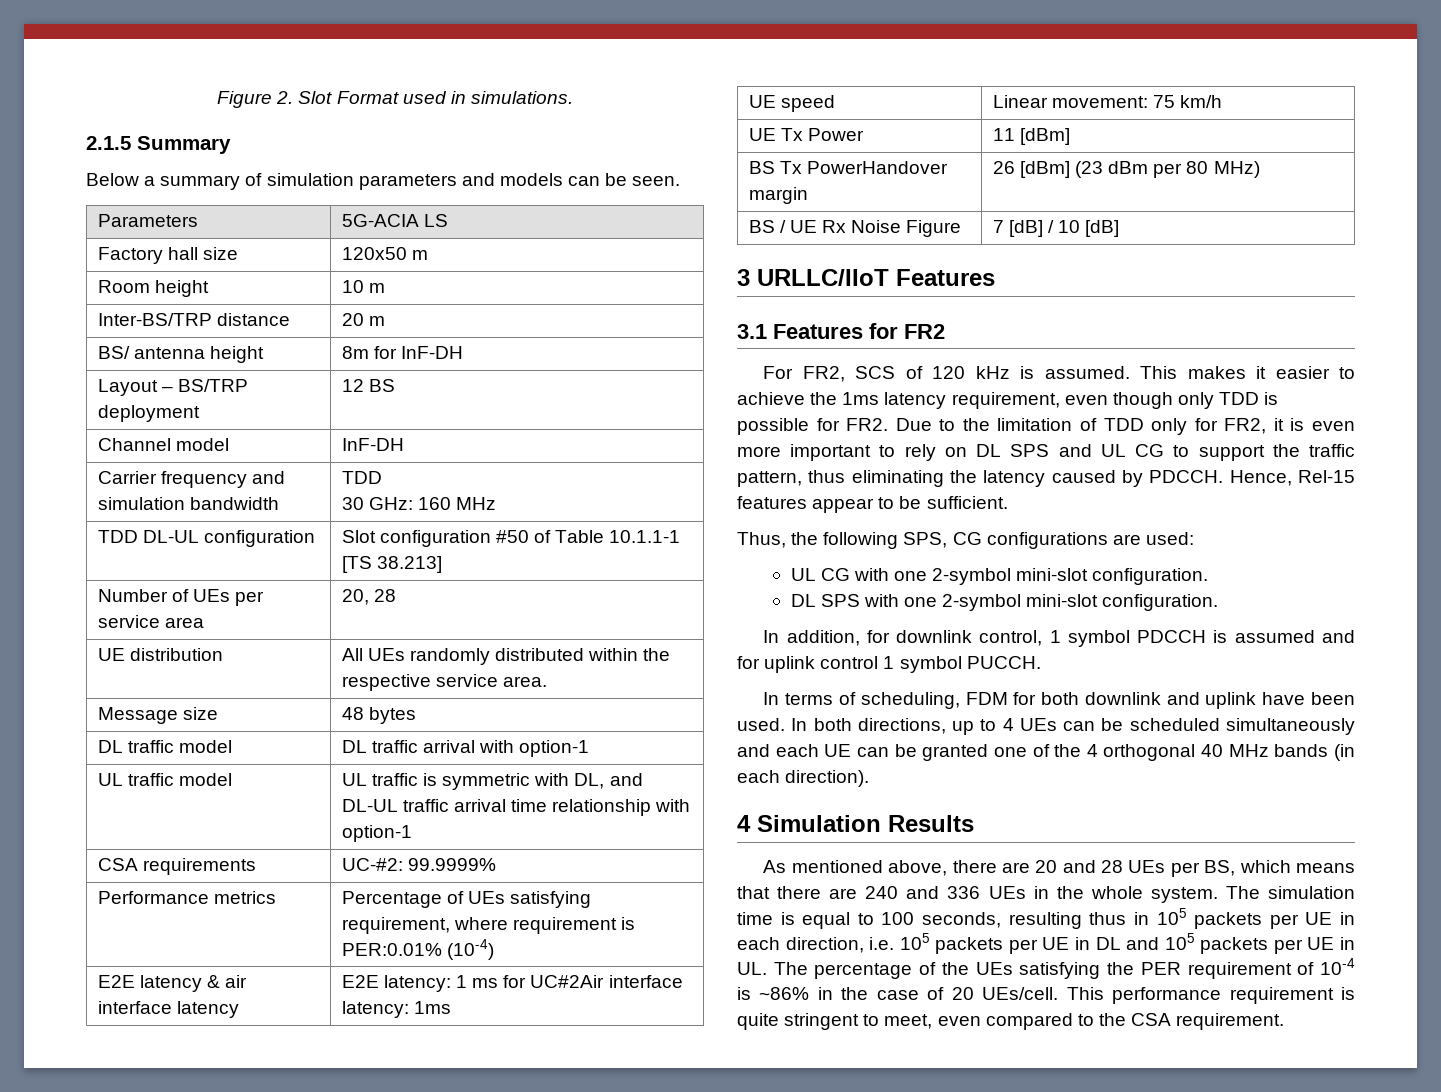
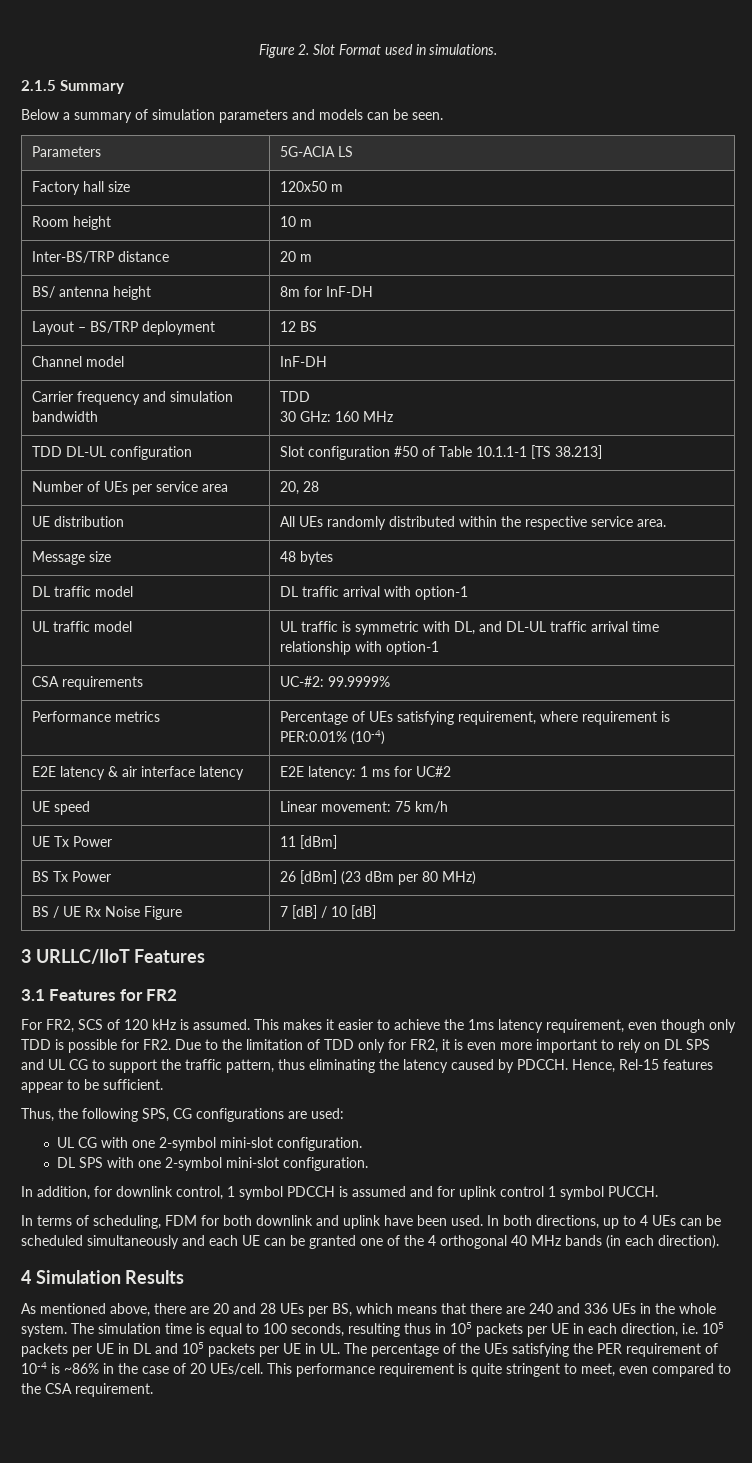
- E2E latency & air interface latency | E2E latency: 1 ms for UC#2Air interface latency: 1ms
+ E2E latency & air interface latency | E2E latency: 1 ms for UC#2
- BS Tx PowerHandover margin | 26 [dBm] (23 dBm per 80 MHz)
+ BS Tx Power | 26 [dBm] (23 dBm per 80 MHz)

